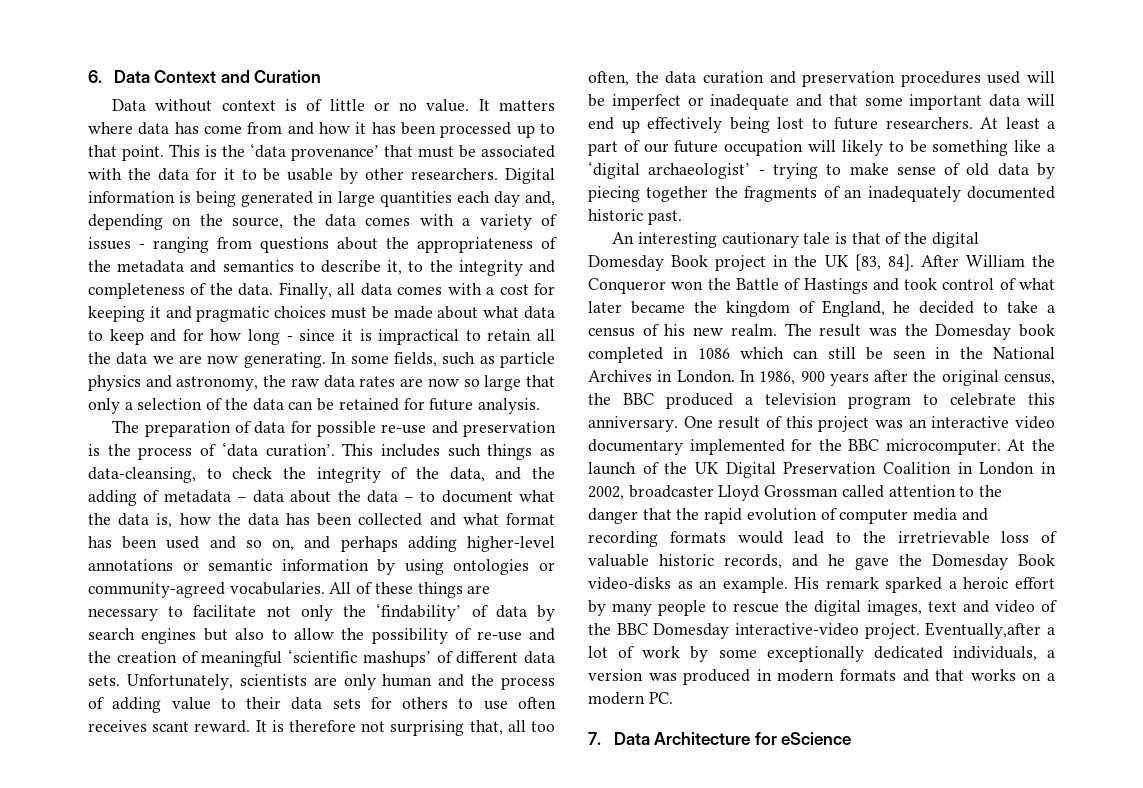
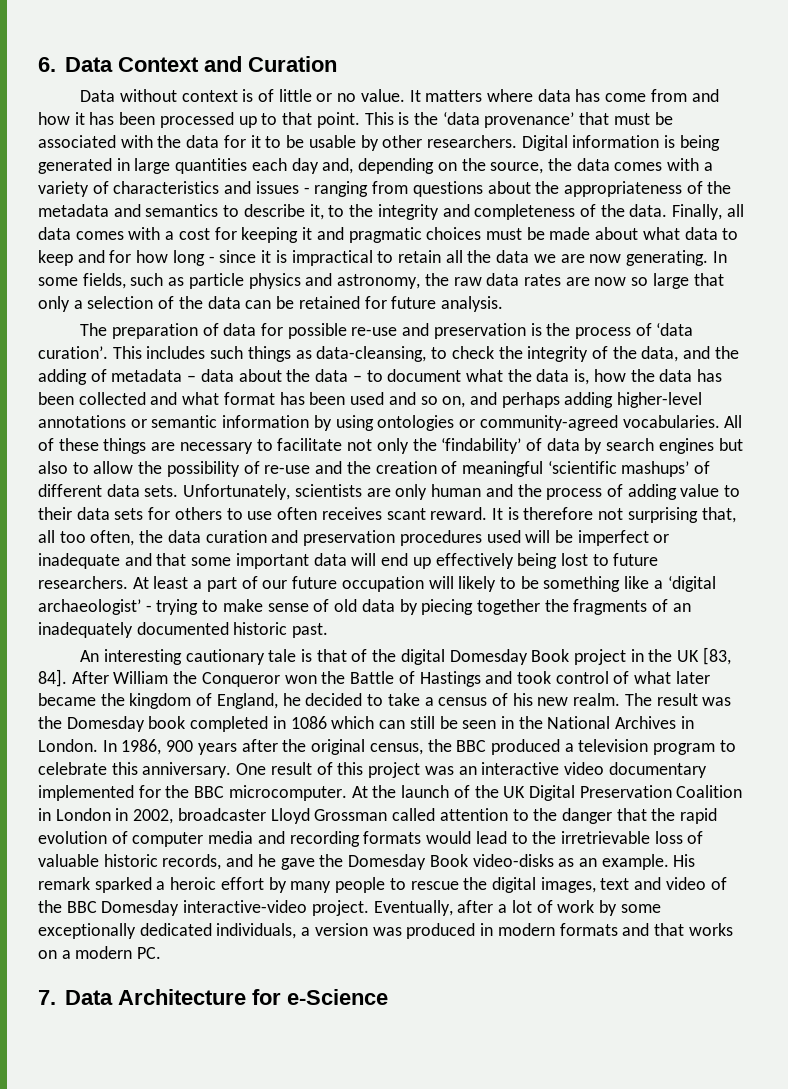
- Digital information is being generated in large quantities each day and, depending on the source, the data comes with a variety of issues - ranging from questions about the appropriateness of the metadata and semantics to describe it, to the integrity and completeness of the data.
+ Digital information is being generated in large quantities each day and, depending on the source, the data comes with a variety of characteristics and issues - ranging from questions about the appropriateness of the metadata and semantics to describe it, to the integrity and completeness of the data.
- Eventually,after a lot of work by some exceptionally dedicated individuals, a version was produced in modern formats and that works on a modern PC.
+ Eventually, after a lot of work by some exceptionally dedicated individuals, a version was produced in modern formats and that works on a modern PC.
- 7. Data Architecture for eScience
+ 7. Data Architecture for e-Science

